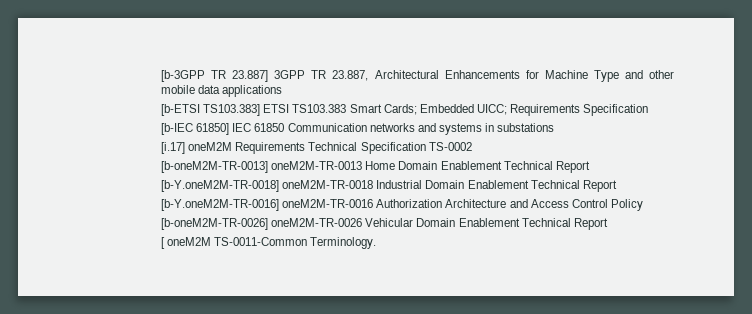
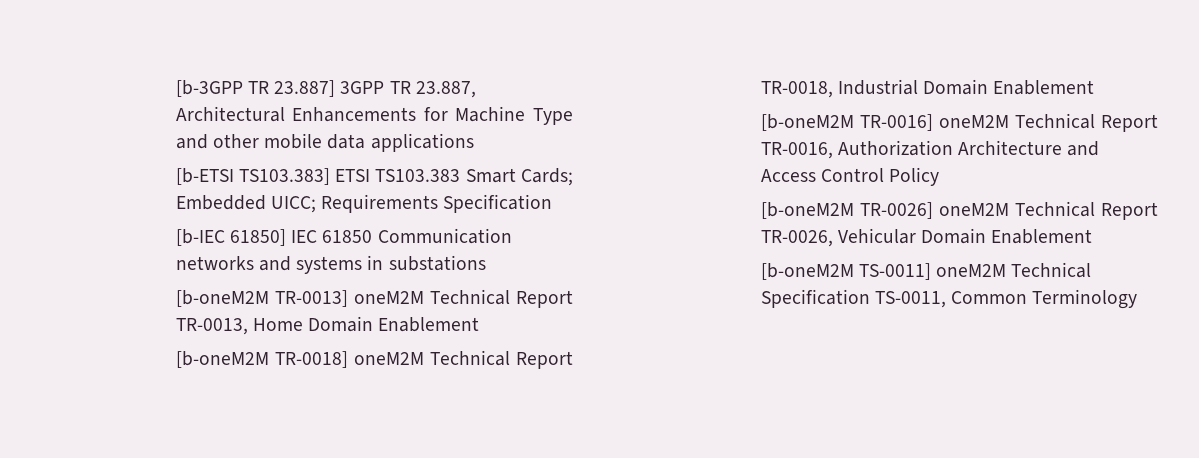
- [i.17] oneM2M Requirements Technical Specification TS-0002
- [b-oneM2M-TR-0013] oneM2M-TR-0013 Home Domain Enablement Technical Report
- [b-Y.oneM2M-TR-0018] oneM2M-TR-0018 Industrial Domain Enablement Technical Report
- [b-Y.oneM2M-TR-0016] oneM2M-TR-0016 Authorization Architecture and Access Control Policy
+ [b-oneM2M TR-0013] oneM2M Technical Report TR-0013, Home Domain Enablement
+ [b-oneM2M TR-0018] oneM2M Technical Report TR-0018, Industrial Domain Enablement
+ [b-oneM2M TR-0016] oneM2M Technical Report TR-0016, Authorization Architecture and Access Control Policy
- [b-oneM2M-TR-0026] oneM2M-TR-0026 Vehicular Domain Enablement Technical Report
- [ oneM2M TS-0011-Common Terminology.
+ [b-oneM2M TR-0026] oneM2M Technical Report TR-0026, Vehicular Domain Enablement
+ [b-oneM2M TS-0011] oneM2M Technical Specification TS-0011, Common Terminology

